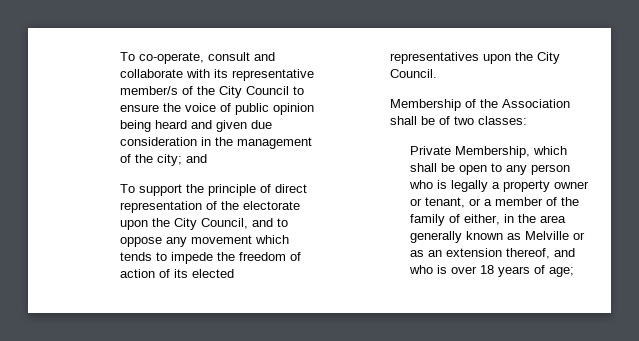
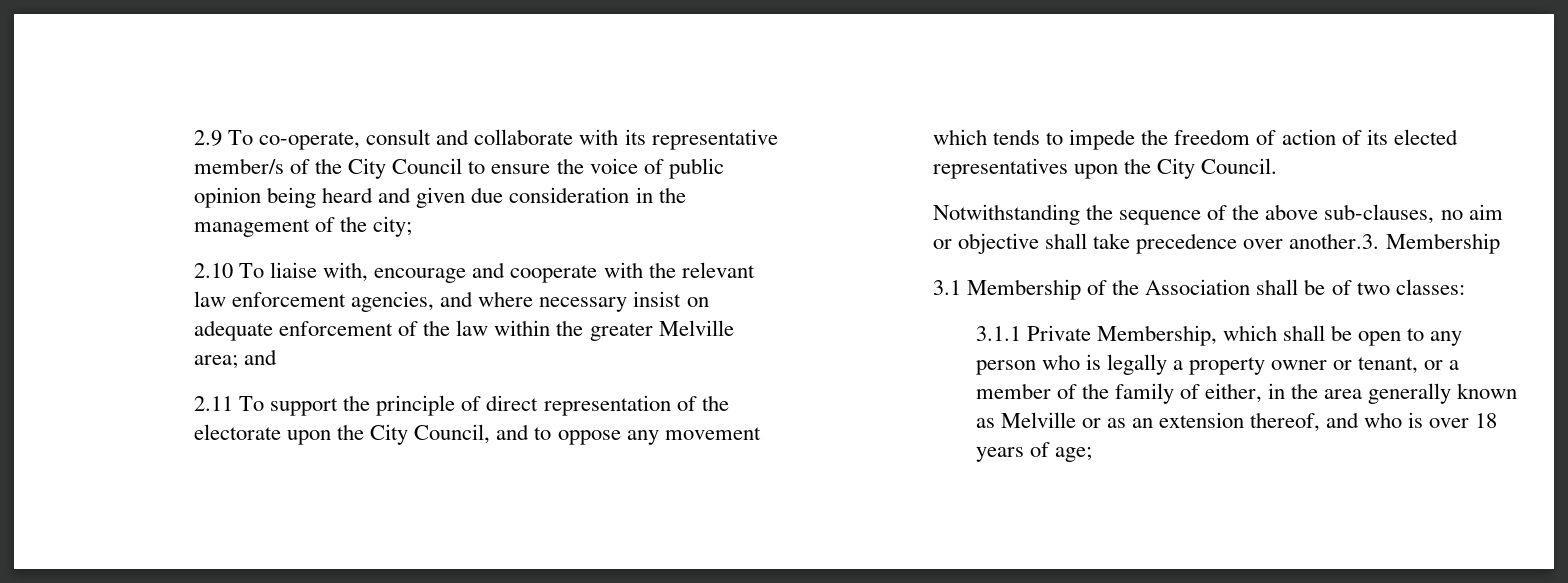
- To co-operate, consult and collaborate with its representative member/s of the City Council to ensure the voice of public opinion being heard and given due consideration in the management of the city; and
+ 2.9 To co-operate, consult and collaborate with its representative member/s of the City Council to ensure the voice of public opinion being heard and given due consideration in the management of the city;
+ 2.10 To liaise with, encourage and cooperate with the relevant law enforcement agencies, and where necessary insist on adequate enforcement of the law within the greater Melville area; and
- To support the principle of direct representation of the electorate upon the City Council, and to oppose any movement which tends to impede the freedom of action of its elected representatives upon the City Council.
+ 2.11 To support the principle of direct representation of the electorate upon the City Council, and to oppose any movement which tends to impede the freedom of action of its elected representatives upon the City Council.
- Membership of the Association shall be of two classes:
+ Notwithstanding the sequence of the above sub-clauses, no aim or objective shall take precedence over another.3. Membership
+ 3.1 Membership of the Association shall be of two classes:
- Private Membership, which shall be open to any person who is legally a property owner or tenant, or a member of the family of either, in the area generally known as Melville or as an extension thereof, and who is over 18 years of age;
+ 3.1.1 Private Membership, which shall be open to any person who is legally a property owner or tenant, or a member of the family of either, in the area generally known as Melville or as an extension thereof, and who is over 18 years of age;

